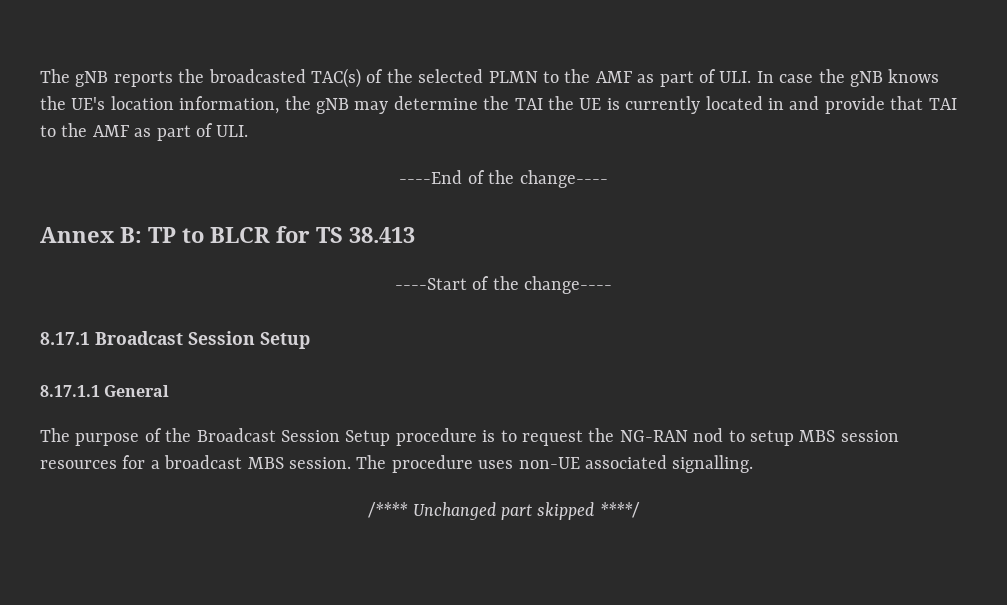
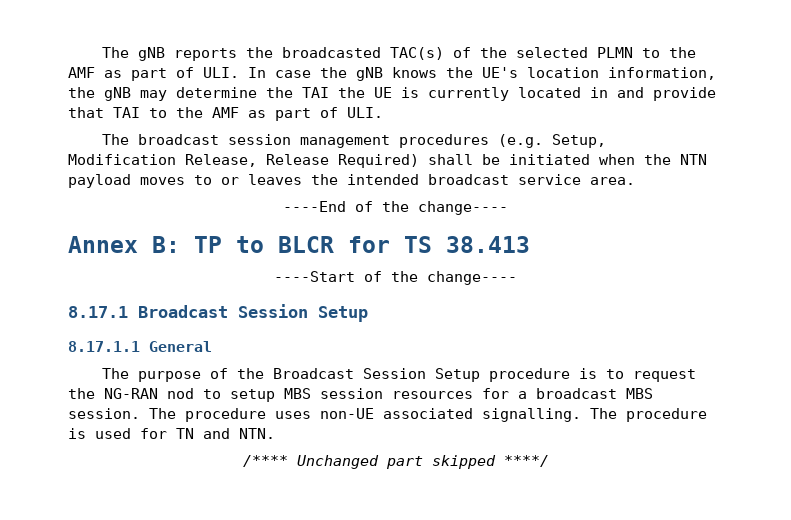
+ The broadcast session management procedures (e.g. Setup, Modification Release, Release Required) shall be initiated when the NTN payload moves to or leaves the intended broadcast service area.
+ The procedure is used for TN and NTN.

